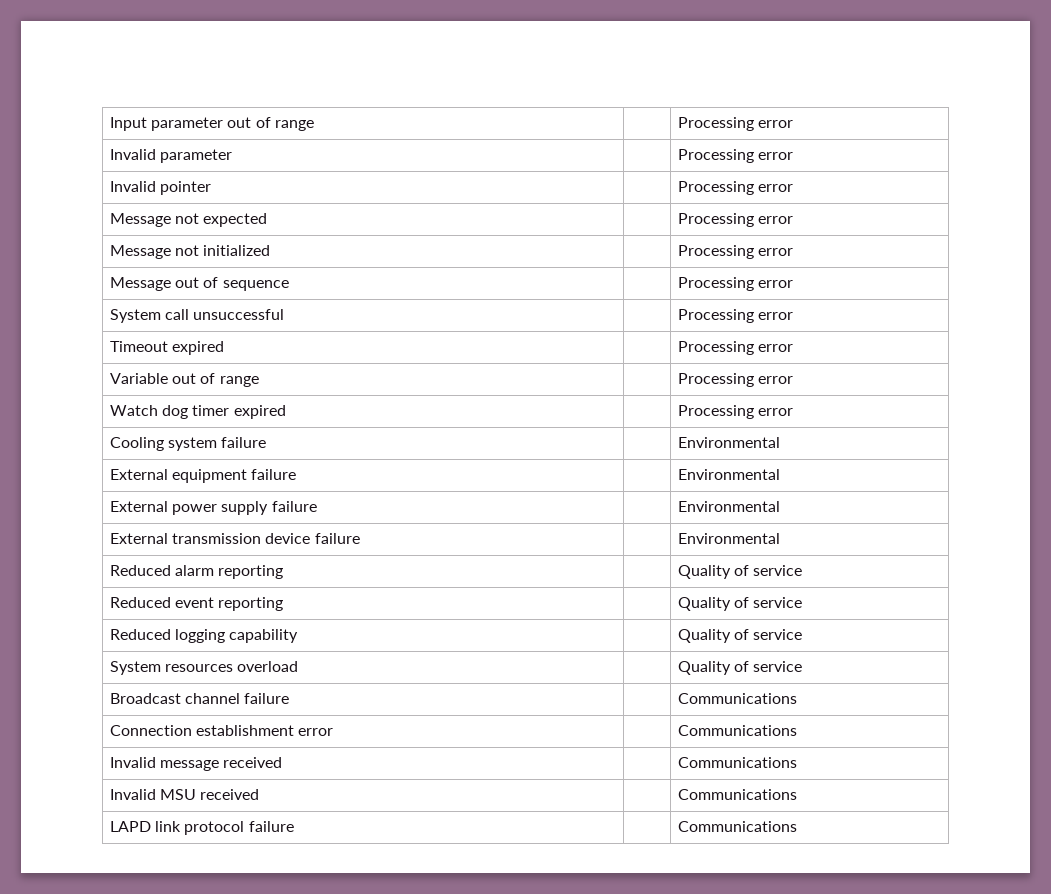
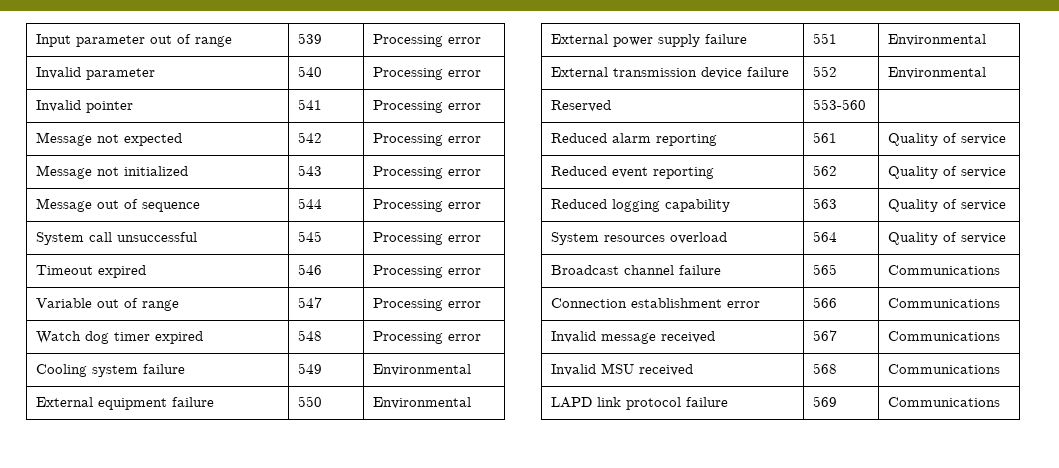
- Input parameter out of range | | Processing error
+ Input parameter out of range | 539 | Processing error
- Invalid parameter | | Processing error
+ Invalid parameter | 540 | Processing error
- Invalid pointer | | Processing error
+ Invalid pointer | 541 | Processing error
- Message not expected | | Processing error
+ Message not expected | 542 | Processing error
- Message not initialized | | Processing error
+ Message not initialized | 543 | Processing error
- Message out of sequence | | Processing error
+ Message out of sequence | 544 | Processing error
- System call unsuccessful | | Processing error
+ System call unsuccessful | 545 | Processing error
- Timeout expired | | Processing error
+ Timeout expired | 546 | Processing error
- Variable out of range | | Processing error
+ Variable out of range | 547 | Processing error
- Watch dog timer expired | | Processing error
+ Watch dog timer expired | 548 | Processing error
- Cooling system failure | | Environmental
+ Cooling system failure | 549 | Environmental
- External equipment failure | | Environmental
+ External equipment failure | 550 | Environmental
- External power supply failure | | Environmental
+ External power supply failure | 551 | Environmental
- External transmission device failure | | Environmental
+ External transmission device failure | 552 | Environmental
+ Reserved | 553-560 |
- Reduced alarm reporting | | Quality of service
+ Reduced alarm reporting | 561 | Quality of service
- Reduced event reporting | | Quality of service
+ Reduced event reporting | 562 | Quality of service
- Reduced logging capability | | Quality of service
+ Reduced logging capability | 563 | Quality of service
- System resources overload | | Quality of service
+ System resources overload | 564 | Quality of service
- Broadcast channel failure | | Communications
+ Broadcast channel failure | 565 | Communications
- Connection establishment error | | Communications
+ Connection establishment error | 566 | Communications
- Invalid message received | | Communications
+ Invalid message received | 567 | Communications
- Invalid MSU received | | Communications
+ Invalid MSU received | 568 | Communications
- LAPD link protocol failure | | Communications
+ LAPD link protocol failure | 569 | Communications

